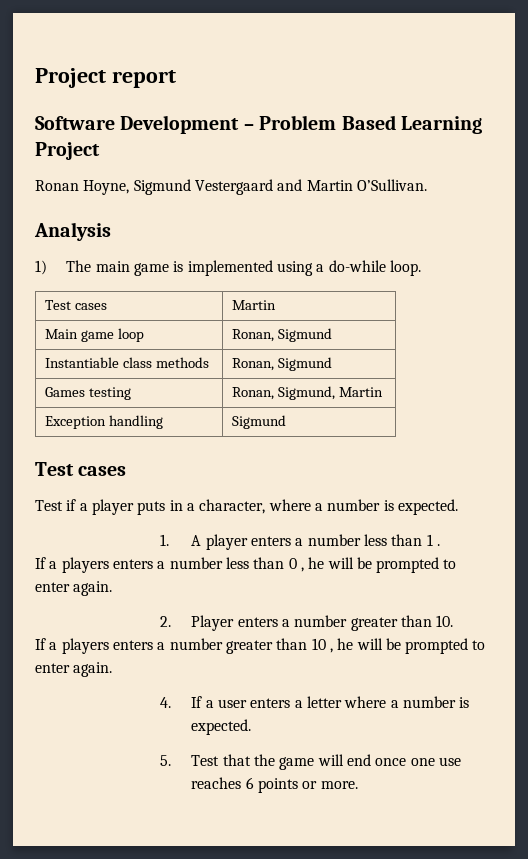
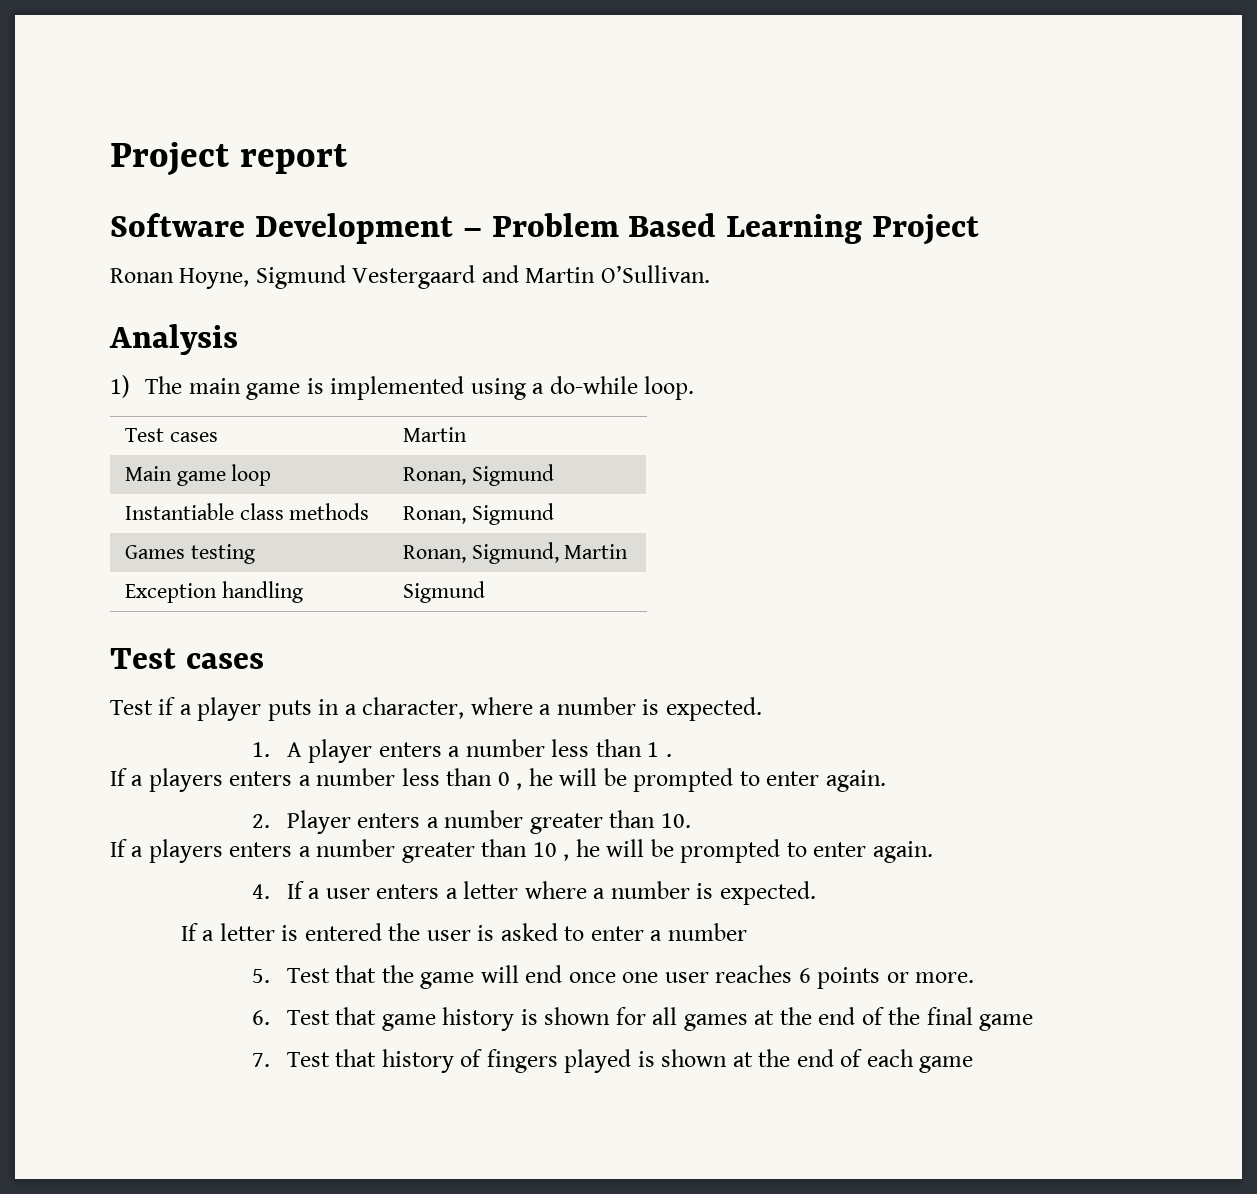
+ If a letter is entered the user is asked to enter a number
- 5. Test that the game will end once one use reaches 6 points or more.
+ 5. Test that the game will end once one user reaches 6 points or more.
+ 6. Test that game history is shown for all games at the end of the final game
+ 7. Test that history of fingers played is shown at the end of each game

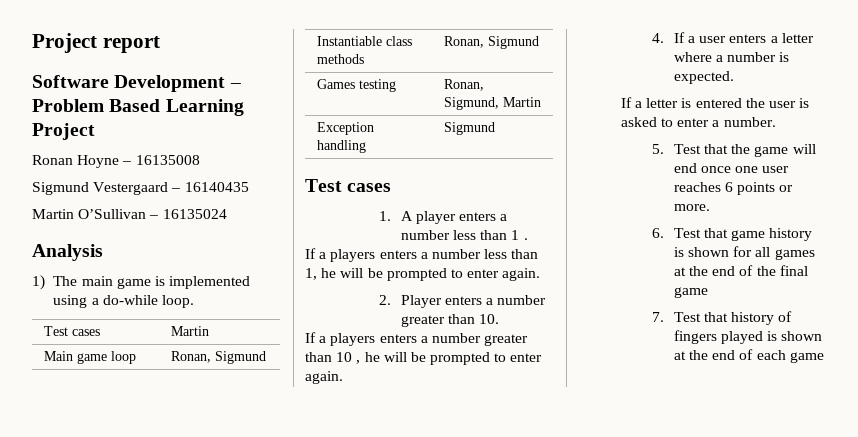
- Ronan Hoyne, Sigmund Vestergaard and Martin O’Sullivan.
+ Ronan Hoyne – 16135008
+ Sigmund Vestergaard – 16140435
+ Martin O’Sullivan – 16135024
- Test if a player puts in a character, where a number is expected.
- If a players enters a number less than 0 , he will be prompted to enter again.
+ If a players enters a number less than 1, he will be prompted to enter again.
- If a letter is entered the user is asked to enter a number
+ If a letter is entered the user is asked to enter a number.

